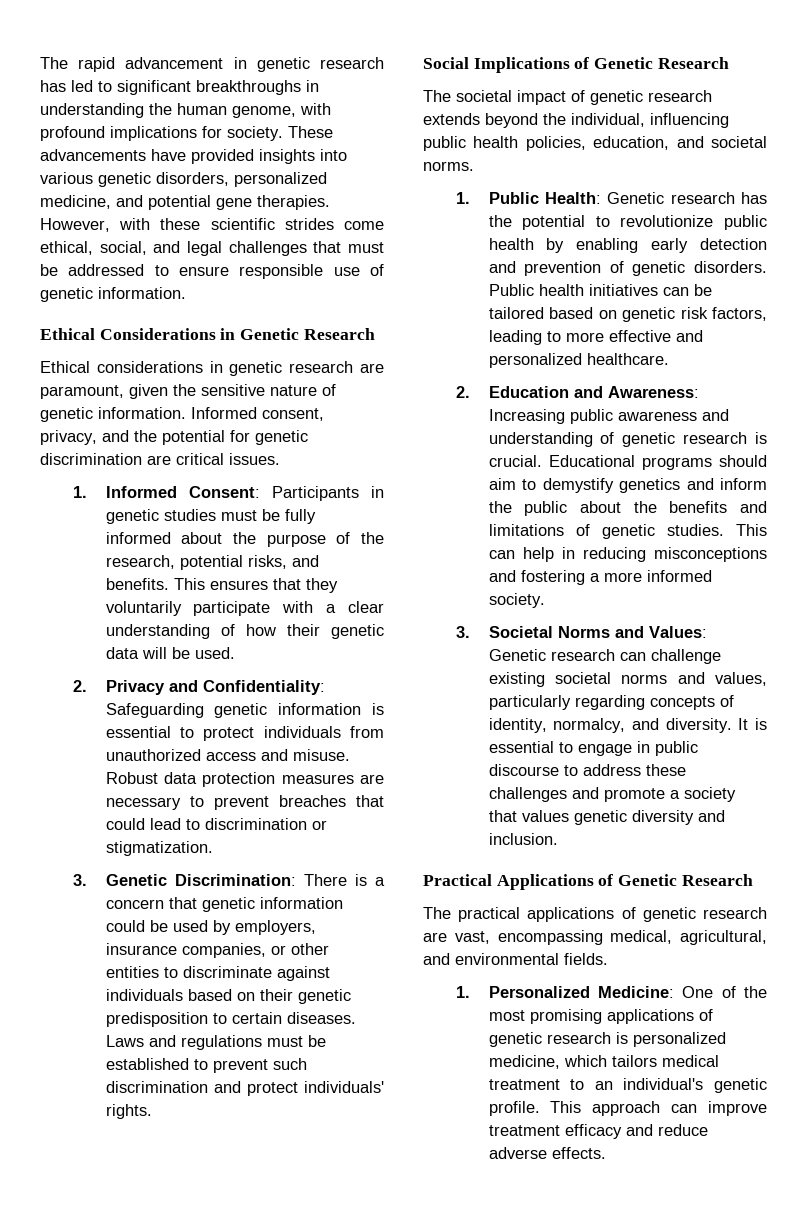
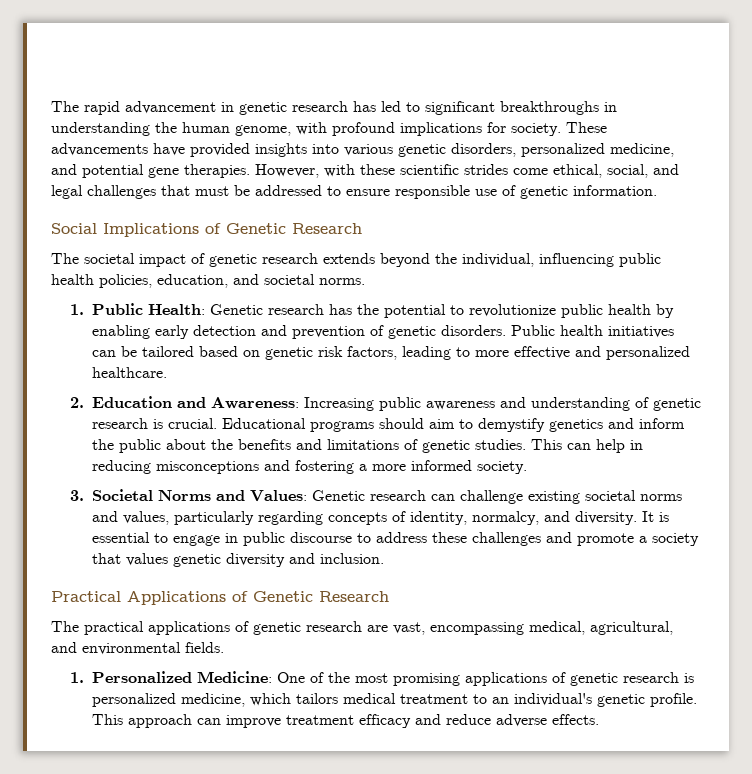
- Ethical Considerations in Genetic Research
- Ethical considerations in genetic research are paramount, given the sensitive nature of genetic information. Informed consent, privacy, and the potential for genetic discrimination are critical issues.
- 1. Informed Consent: Participants in genetic studies must be fully informed about the purpose of the research, potential risks, and benefits. This ensures that they voluntarily participate with a clear understanding of how their genetic data will be used.
- 2. Privacy and Confidentiality: Safeguarding genetic information is essential to protect individuals from unauthorized access and misuse. Robust data protection measures are necessary to prevent breaches that could lead to discrimination or stigmatization.
- 3. Genetic Discrimination: There is a concern that genetic information could be used by employers, insurance companies, or other entities to discriminate against individuals based on their genetic predisposition to certain diseases. Laws and regulations must be established to prevent such discrimination and protect individuals' rights.

